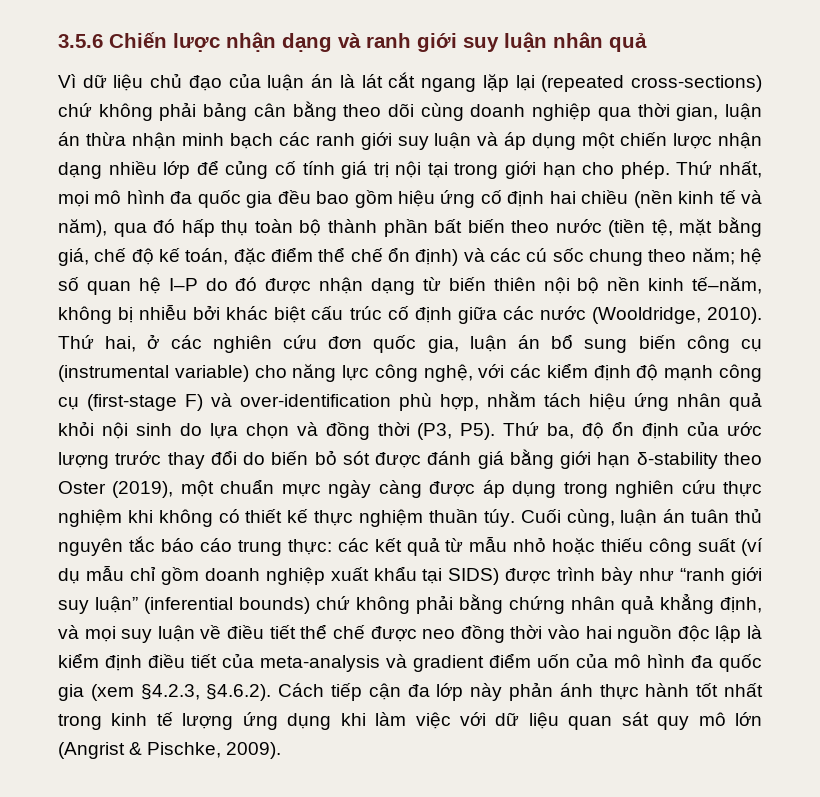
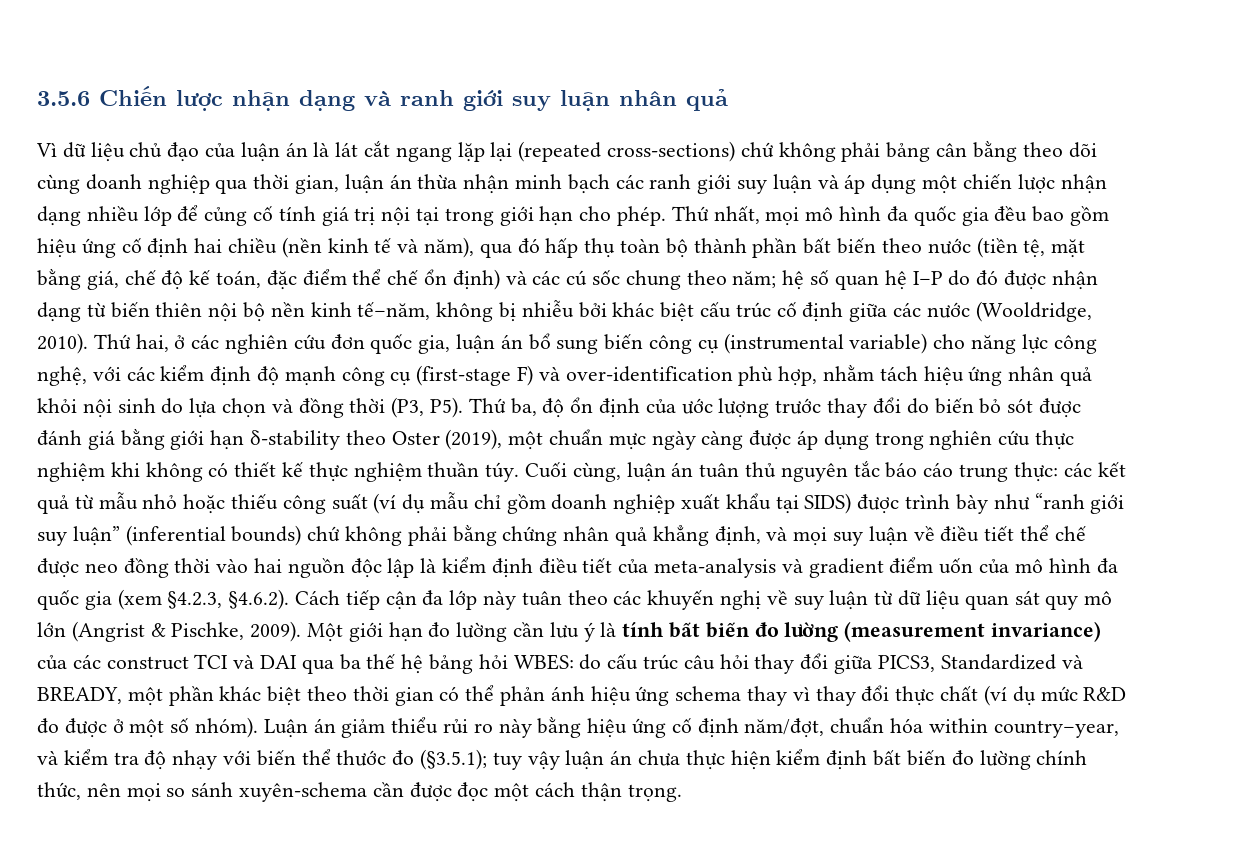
- các kết quả từ mẫu nhỏ hoặc thiếu công suất (ví dụ mẫu chỉ gồm doanh nghiệp xuất khẩu tại SIDS) được trình bày như “ranh giới suy luận” (inferential bounds) chứ không phải bằng chứng nhân quả khẳng định, và mọi suy luận về điều tiết thể chế được neo đồng thời vào hai nguồn độc lập là kiểm định điều tiết của meta-analysis và gradient điểm uốn của mô hình đa quốc gia (xem §4.2.3, §4.6.2). Cách tiếp cận đa lớp này phản ánh thực hành tốt nhất trong kinh tế lượng ứng dụng khi làm việc với dữ liệu quan sát quy mô lớn (Angrist & Pischke, 2009).
+ các kết quả từ mẫu nhỏ hoặc thiếu công suất (ví dụ mẫu chỉ gồm doanh nghiệp xuất khẩu tại SIDS) được trình bày như “ranh giới suy luận” (inferential bounds) chứ không phải bằng chứng nhân quả khẳng định, và mọi suy luận về điều tiết thể chế được neo đồng thời vào hai nguồn độc lập là kiểm định điều tiết của meta-analysis và gradient điểm uốn của mô hình đa quốc gia (xem §4.2.3, §4.6.2). Cách tiếp cận đa lớp này tuân theo các khuyến nghị về suy luận từ dữ liệu quan sát quy mô lớn (Angrist & Pischke, 2009).
+ Một giới hạn đo lường cần lưu ý là tính bất biến đo lường (measurement invariance) của các construct TCI và DAI qua ba thế hệ bảng hỏi WBES: do cấu trúc câu hỏi thay đổi giữa PICS3, Standardized và BREADY, một phần khác biệt theo thời gian có thể phản ánh hiệu ứng schema thay vì thay đổi thực chất (ví dụ mức R&D đo được ở một số nhóm). Luận án giảm thiểu rủi ro này bằng hiệu ứng cố định năm/đợt, chuẩn hóa within country–year, và kiểm tra độ nhạy với biến thể thước đo (§3.5.1); tuy vậy luận án chưa thực hiện kiểm định bất biến đo lường chính thức, nên mọi so sánh xuyên-schema cần được đọc một cách thận trọng.

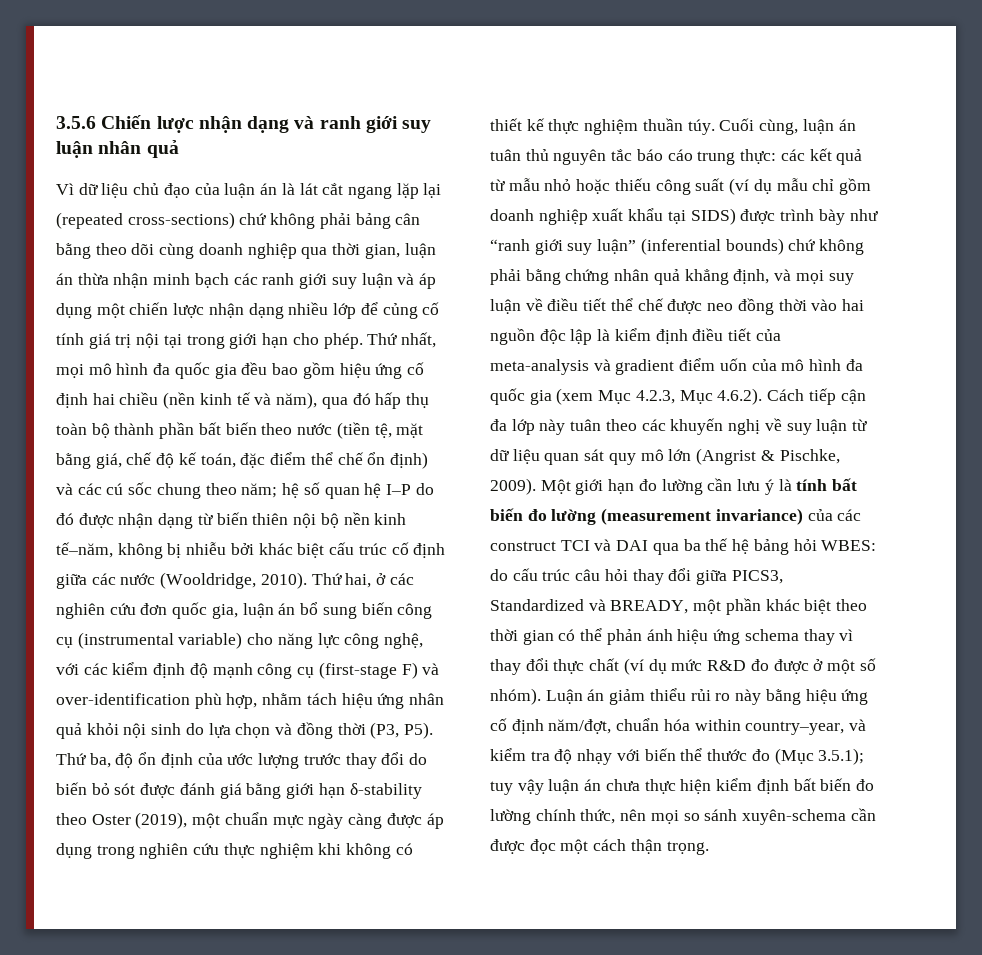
- các kết quả từ mẫu nhỏ hoặc thiếu công suất (ví dụ mẫu chỉ gồm doanh nghiệp xuất khẩu tại SIDS) được trình bày như “ranh giới suy luận” (inferential bounds) chứ không phải bằng chứng nhân quả khẳng định, và mọi suy luận về điều tiết thể chế được neo đồng thời vào hai nguồn độc lập là kiểm định điều tiết của meta-analysis và gradient điểm uốn của mô hình đa quốc gia (xem §4.2.3, §4.6.2). Cách tiếp cận đa lớp này tuân theo các khuyến nghị về suy luận từ dữ liệu quan sát quy mô lớn (Angrist & Pischke, 2009).
+ các kết quả từ mẫu nhỏ hoặc thiếu công suất (ví dụ mẫu chỉ gồm doanh nghiệp xuất khẩu tại SIDS) được trình bày như “ranh giới suy luận” (inferential bounds) chứ không phải bằng chứng nhân quả khẳng định, và mọi suy luận về điều tiết thể chế được neo đồng thời vào hai nguồn độc lập là kiểm định điều tiết của meta-analysis và gradient điểm uốn của mô hình đa quốc gia (xem Mục 4.2.3, Mục 4.6.2). Cách tiếp cận đa lớp này tuân theo các khuyến nghị về suy luận từ dữ liệu quan sát quy mô lớn (Angrist & Pischke, 2009).
- Luận án giảm thiểu rủi ro này bằng hiệu ứng cố định năm/đợt, chuẩn hóa within country–year, và kiểm tra độ nhạy với biến thể thước đo (§3.5.1); tuy vậy luận án chưa thực hiện kiểm định bất biến đo lường chính thức, nên mọi so sánh xuyên-schema cần được đọc một cách thận trọng.
+ Luận án giảm thiểu rủi ro này bằng hiệu ứng cố định năm/đợt, chuẩn hóa within country–year, và kiểm tra độ nhạy với biến thể thước đo (Mục 3.5.1); tuy vậy luận án chưa thực hiện kiểm định bất biến đo lường chính thức, nên mọi so sánh xuyên-schema cần được đọc một cách thận trọng.

